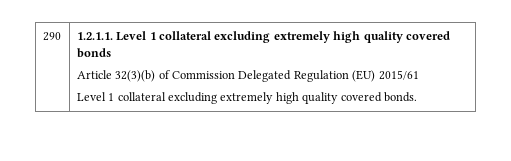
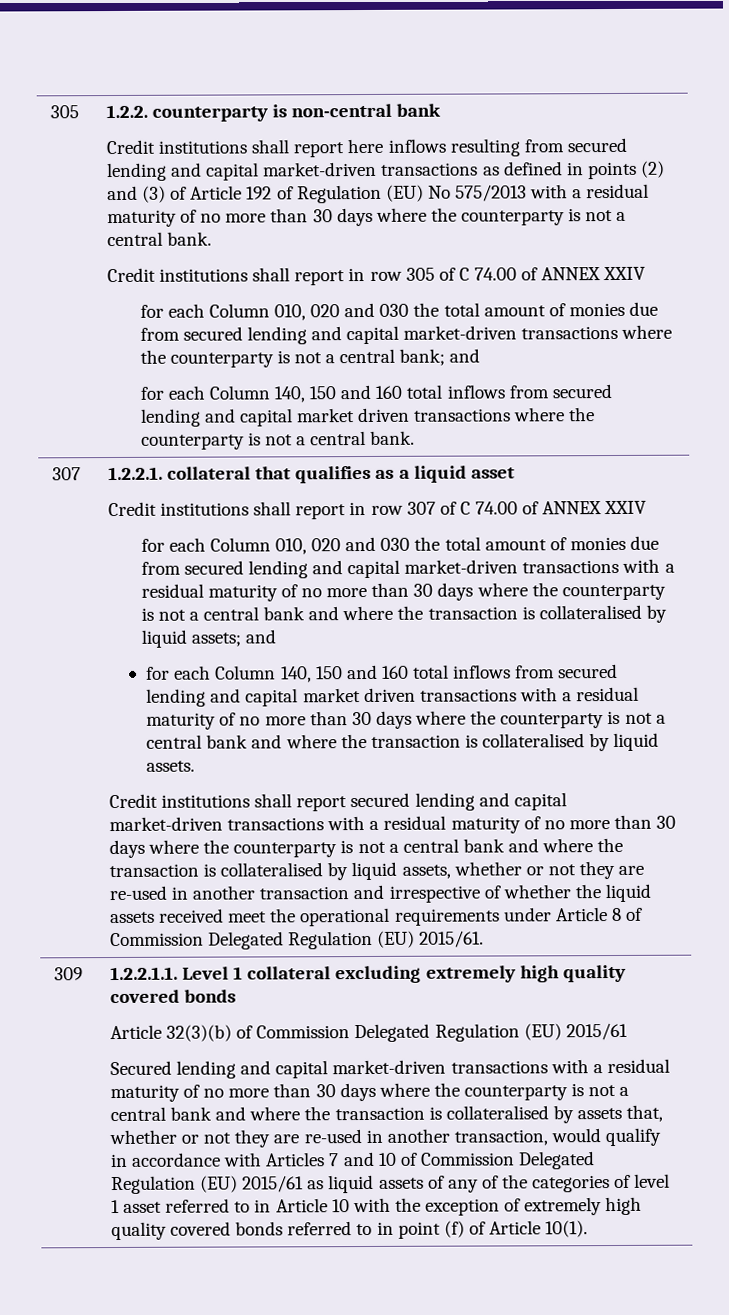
- 290 | 1.2.1.1. Level 1 collateral excluding extremely high quality covered bonds
+ 305 | 1.2.2. counterparty is non-central bank
+ Credit institutions shall report here inflows resulting from secured lending and capital market-driven transactions as defined in points (2) and (3) of Article 192 of Regulation (EU) No 575/2013 with a residual maturity of no more than 30 days where the counterparty is not a central bank.
+ Credit institutions shall report in row 305 of C 74.00 of ANNEX XXIV
+ for each Column 010, 020 and 030 the total amount of monies due from secured lending and capital market-driven transactions where the counterparty is not a central bank; and
+ for each Column 140, 150 and 160 total inflows from secured lending and capital market driven transactions where the counterparty is not a central bank.
+ 307 | 1.2.2.1. collateral that qualifies as a liquid asset
+ Credit institutions shall report in row 307 of C 74.00 of ANNEX XXIV
+ for each Column 010, 020 and 030 the total amount of monies due from secured lending and capital market-driven transactions with a residual maturity of no more than 30 days where the counterparty is not a central bank and where the transaction is collateralised by liquid assets; and
+ for each Column 140, 150 and 160 total inflows from secured lending and capital market driven transactions with a residual maturity of no more than 30 days where the counterparty is not a central bank and where the transaction is collateralised by liquid assets.
+ Credit institutions shall report secured lending and capital market-driven transactions with a residual maturity of no more than 30 days where the counterparty is not a central bank and where the transaction is collateralised by liquid assets, whether or not they are re-used in another transaction and irrespective of whether the liquid assets received meet the operational requirements under Article 8 of Commission Delegated Regulation (EU) 2015/61.
+ 309 | 1.2.2.1.1. Level 1 collateral excluding extremely high quality covered bonds
- Level 1 collateral excluding extremely high quality covered bonds.
+ Secured lending and capital market-driven transactions with a residual maturity of no more than 30 days where the counterparty is not a central bank and where the transaction is collateralised by assets that, whether or not they are re-used in another transaction, would qualify in accordance with Articles 7 and 10 of Commission Delegated Regulation (EU) 2015/61 as liquid assets of any of the categories of level 1 asset referred to in Article 10 with the exception of extremely high quality covered bonds referred to in point (f) of Article 10(1).

